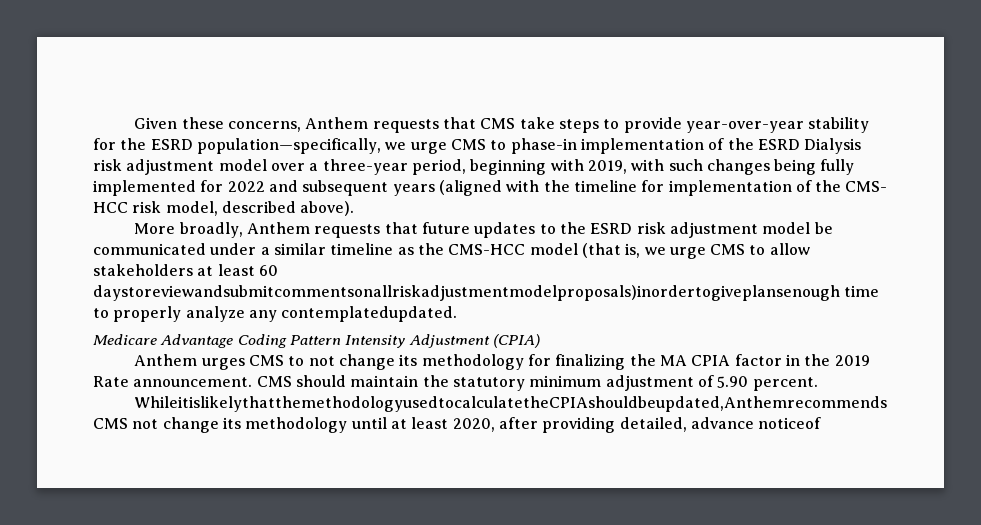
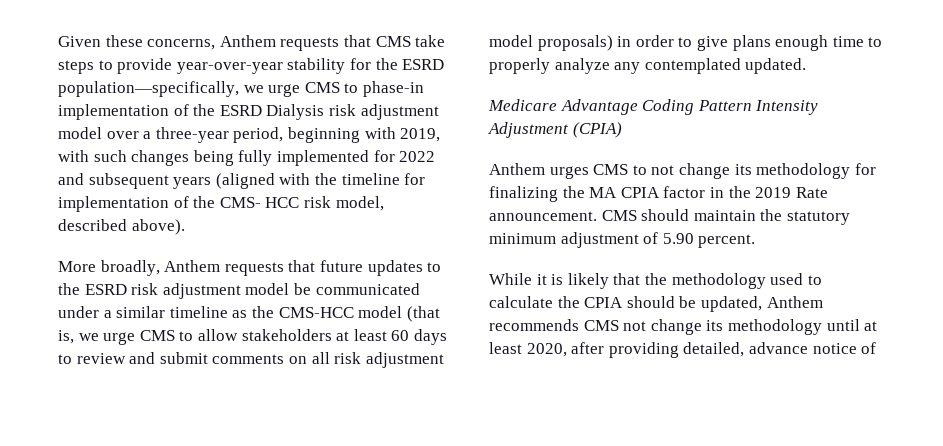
- More broadly, Anthem requests that future updates to the ESRD risk adjustment model be communicated under a similar timeline as the CMS-HCC model (that is, we urge CMS to allow stakeholders at least 60 daystoreviewandsubmitcommentsonallriskadjustmentmodelproposals)inordertogiveplansenough time to properly analyze any contemplatedupdated.
+ More broadly, Anthem requests that future updates to the ESRD risk adjustment model be communicated under a similar timeline as the CMS-HCC model (that is, we urge CMS to allow stakeholders at least 60 days to review and submit comments on all risk adjustment model proposals) in order to give plans enough time to properly analyze any contemplated updated.
- WhileitislikelythatthemethodologyusedtocalculatetheCPIAshouldbeupdated,Anthemrecommends CMS not change its methodology until at least 2020, after providing detailed, advance noticeof
+ While it is likely that the methodology used to calculate the CPIA should be updated, Anthem recommends CMS not change its methodology until at least 2020, after providing detailed, advance notice of

